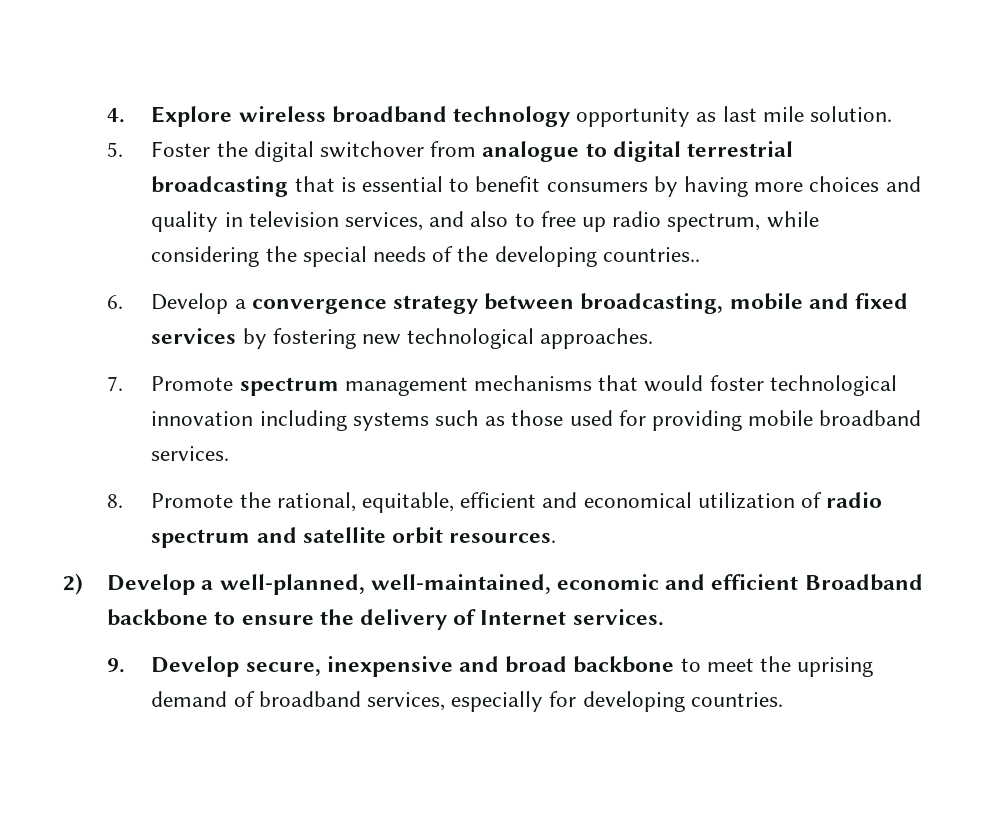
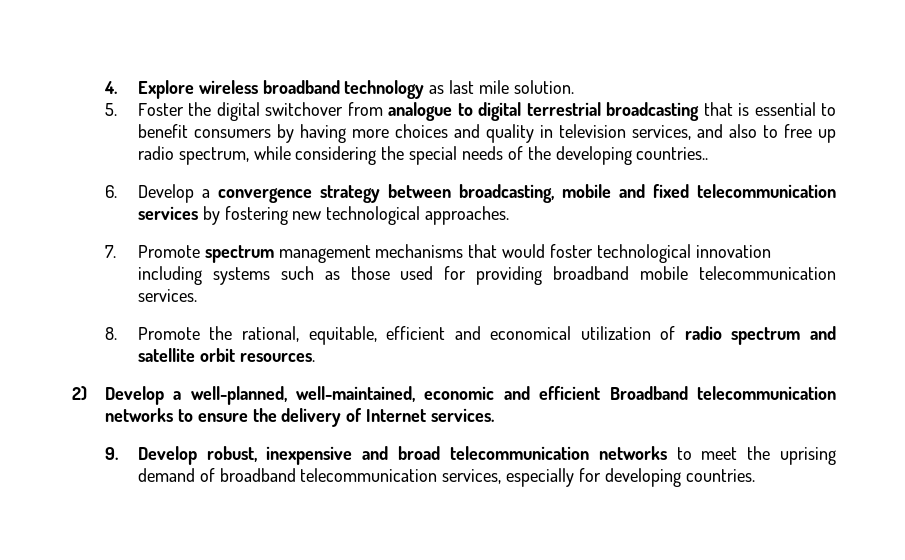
- 4. Explore wireless broadband technology opportunity as last mile solution.
+ 4. Explore wireless broadband technology as last mile solution.
- 6. Develop a convergence strategy between broadcasting, mobile and fixed services by fostering new technological approaches.
+ 6. Develop a convergence strategy between broadcasting, mobile and fixed telecommunication services by fostering new technological approaches.
- 7. Promote spectrum management mechanisms that would foster technological innovation including systems such as those used for providing mobile broadband services.
+ 7. Promote spectrum management mechanisms that would foster technological innovation including systems such as those used for providing broadband mobile telecommunication services.
- 2) Develop a well-planned, well-maintained, economic and efficient Broadband backbone to ensure the delivery of Internet services.
+ 2) Develop a well-planned, well-maintained, economic and efficient Broadband telecommunication networks to ensure the delivery of Internet services.
- 9. Develop secure, inexpensive and broad backbone to meet the uprising demand of broadband services, especially for developing countries.
+ 9. Develop robust, inexpensive and broad telecommunication networks to meet the uprising demand of broadband telecommunication services, especially for developing countries.

